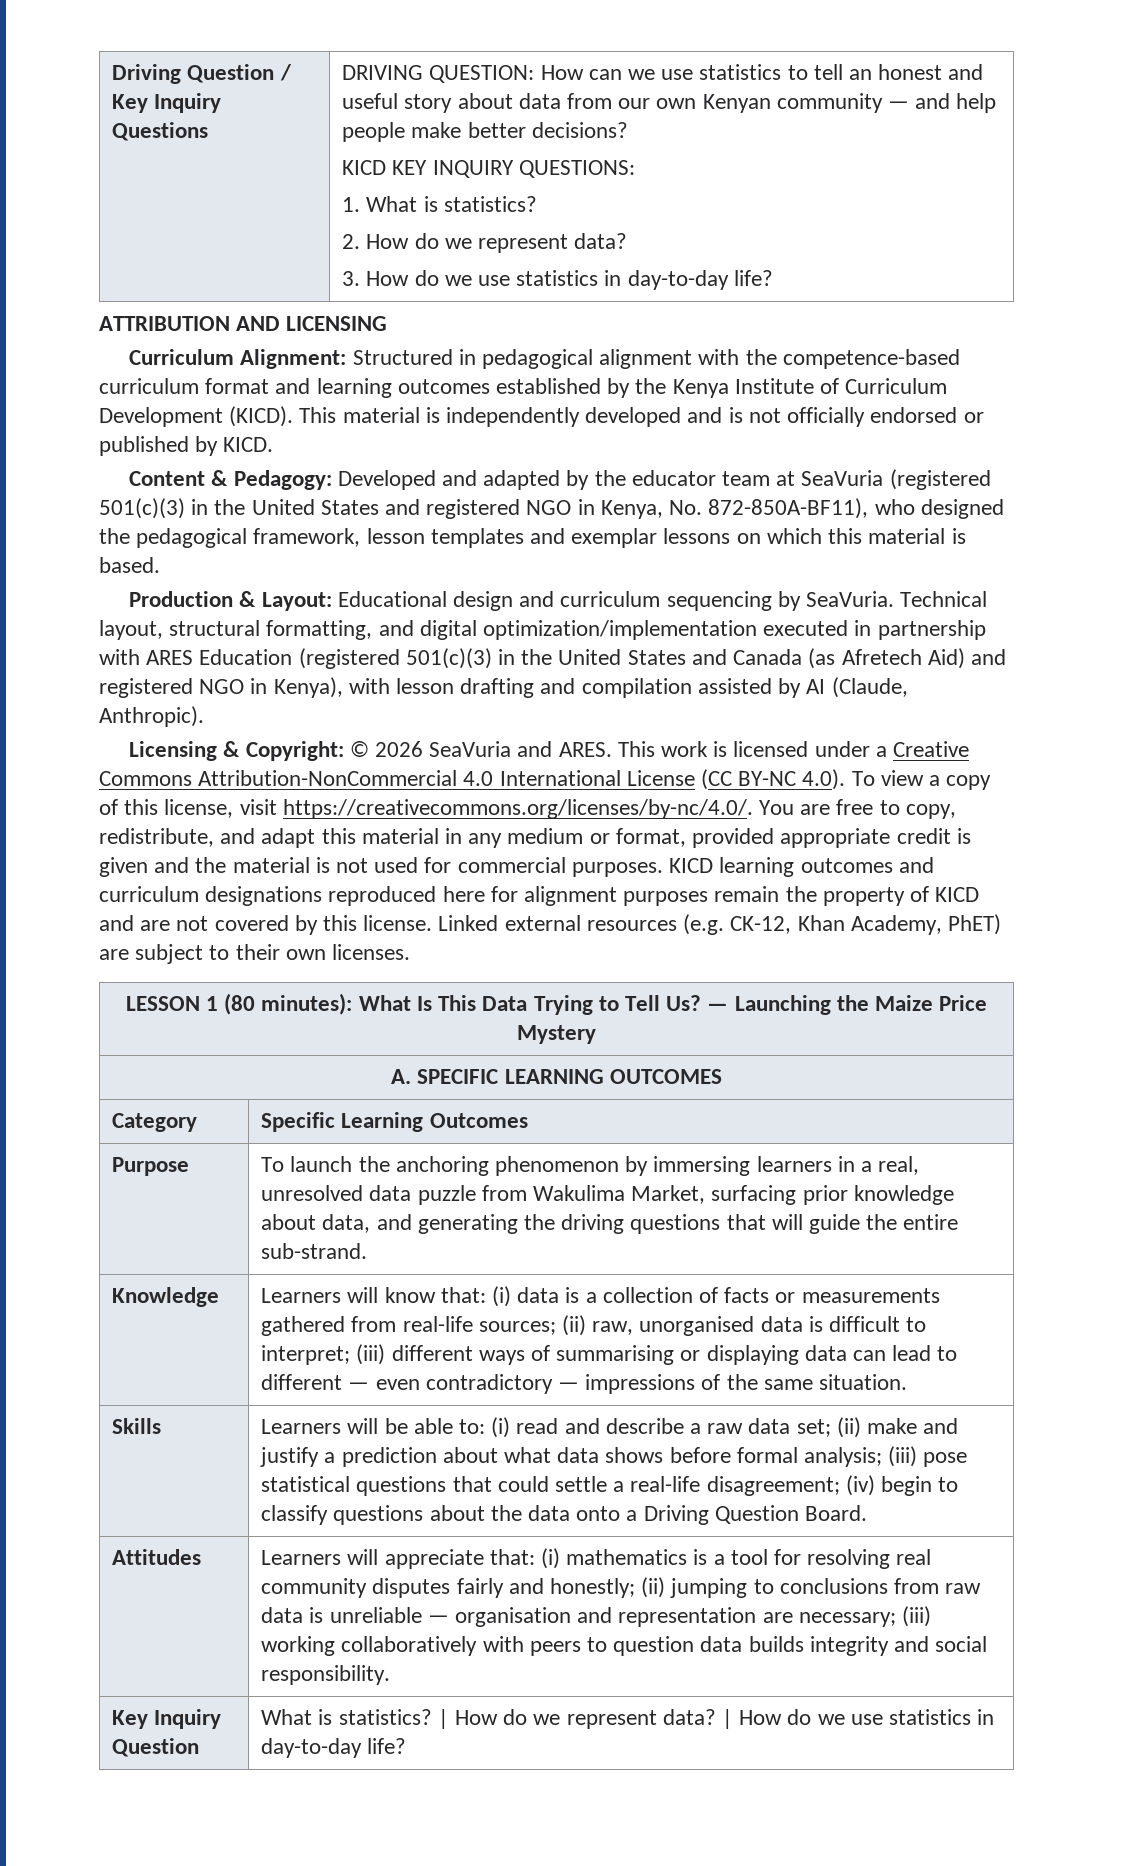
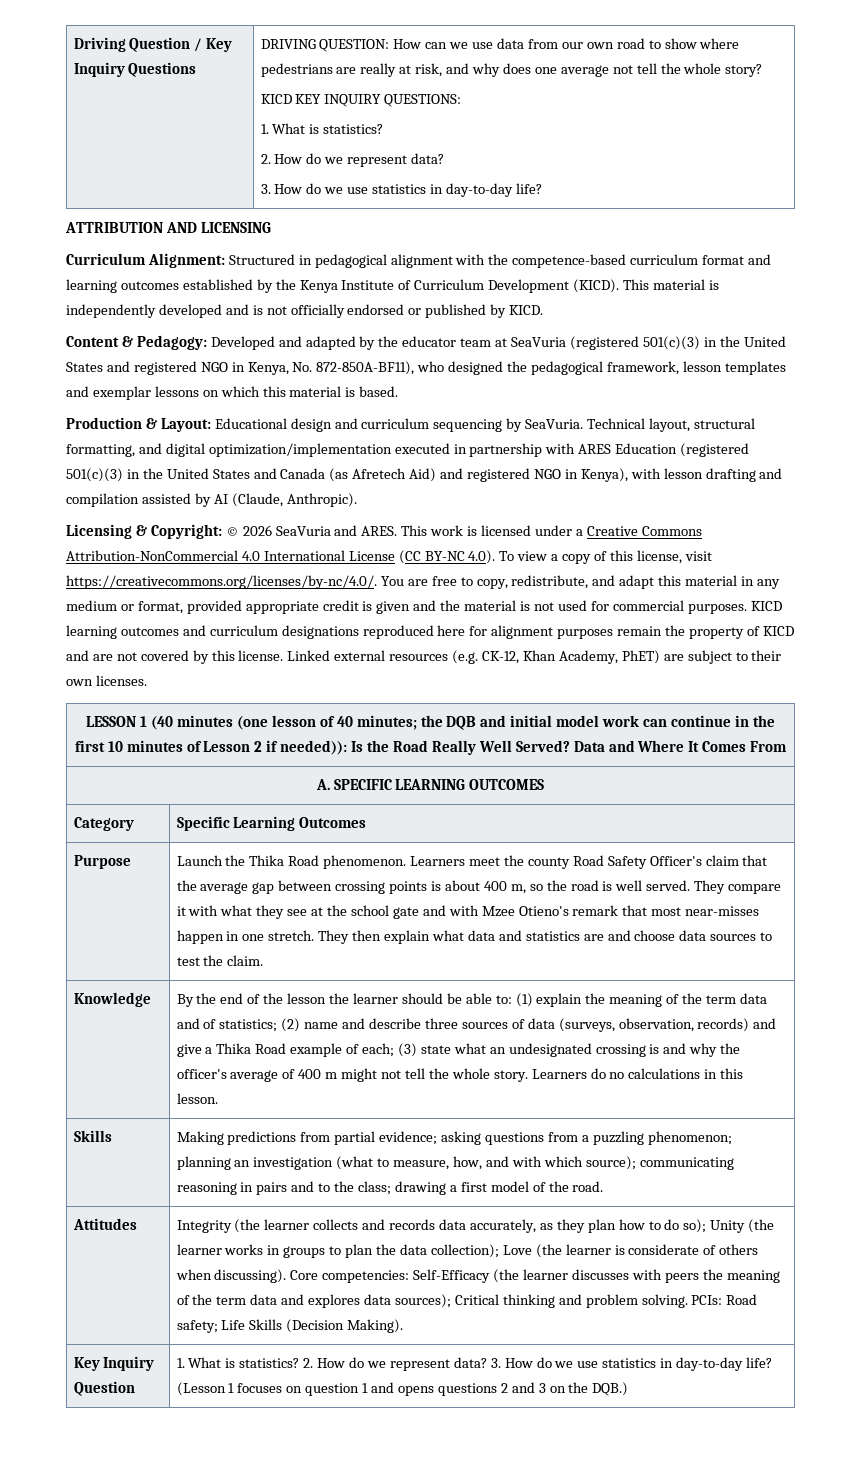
- DRIVING QUESTION: How can we use statistics to tell an honest and useful story about data from our own Kenyan community — and help people make better decisions?
+ DRIVING QUESTION: How can we use data from our own road to show where pedestrians are really at risk, and why does one average not tell the whole story?
- LESSON 1 (80 minutes): What Is This Data Trying to Tell Us? — Launching the Maize Price Mystery
+ LESSON 1 (40 minutes (one lesson of 40 minutes; the DQB and initial model work can continue in the first 10 minutes of Lesson 2 if needed)): Is the Road Really Well Served? Data and Where It Comes From
- To launch the anchoring phenomenon by immersing learners in a real, unresolved data puzzle from Wakulima Market, surfacing prior knowledge about data, and generating the driving questions that will guide the entire sub-strand.
- Knowledge | Learners will know that: (i) data is a collection of facts or measurements gathered from real-life sources; (ii) raw, unorganised data is difficult to interpret; (iii) different ways of summarising or displaying data can lead to different — even contradictory — impressions of the same situation.
- Skills | Learners will be able to: (i) read and describe a raw data set; (ii) make and justify a prediction about what data shows before formal analysis; (iii) pose statistical questions that could settle a real-life disagreement; (iv) begin to classify questions about the data onto a Driving Question Board.
- Attitudes | Learners will appreciate that: (i) mathematics is a tool for resolving real community disputes fairly and honestly; (ii) jumping to conclusions from raw data is unreliable — organisation and representation are necessary; (iii) working collaboratively with peers to question data builds integrity and social responsibility.
+ Launch the Thika Road phenomenon. Learners meet the county Road Safety Officer's claim that the average gap between crossing points is about 400 m, so the road is well served. They compare it with what they see at the school gate and with Mzee Otieno's remark that most near-misses happen in one stretch. They then explain what data and statistics are and choose data sources to test the claim.
+ Knowledge | By the end of the lesson the learner should be able to: (1) explain the meaning of the term data and of statistics; (2) name and describe three sources of data (surveys, observation, records) and give a Thika Road example of each; (3) state what an undesignated crossing is and why the officer's average of 400 m might not tell the whole story. Learners do no calculations in this lesson.
+ Skills | Making predictions from partial evidence; asking questions from a puzzling phenomenon; planning an investigation (what to measure, how, and with which source); communicating reasoning in pairs and to the class; drawing a first model of the road.
+ Attitudes | Integrity (the learner collects and records data accurately, as they plan how to do so); Unity (the learner works in groups to plan the data collection); Love (the learner is considerate of others when discussing). Core competencies: Self-Efficacy (the learner discusses with peers the meaning of the term data and explores data sources); Critical thinking and problem solving. PCIs: Road safety; Life Skills (Decision Making).
- Key Inquiry Question | What is statistics? | How do we represent data? | How do we use statistics in day-to-day life?
+ Key Inquiry Question | 1. What is statistics? 2. How do we represent data? 3. How do we use statistics in day-to-day life? (Lesson 1 focuses on question 1 and opens questions 2 and 3 on the DQB.)

